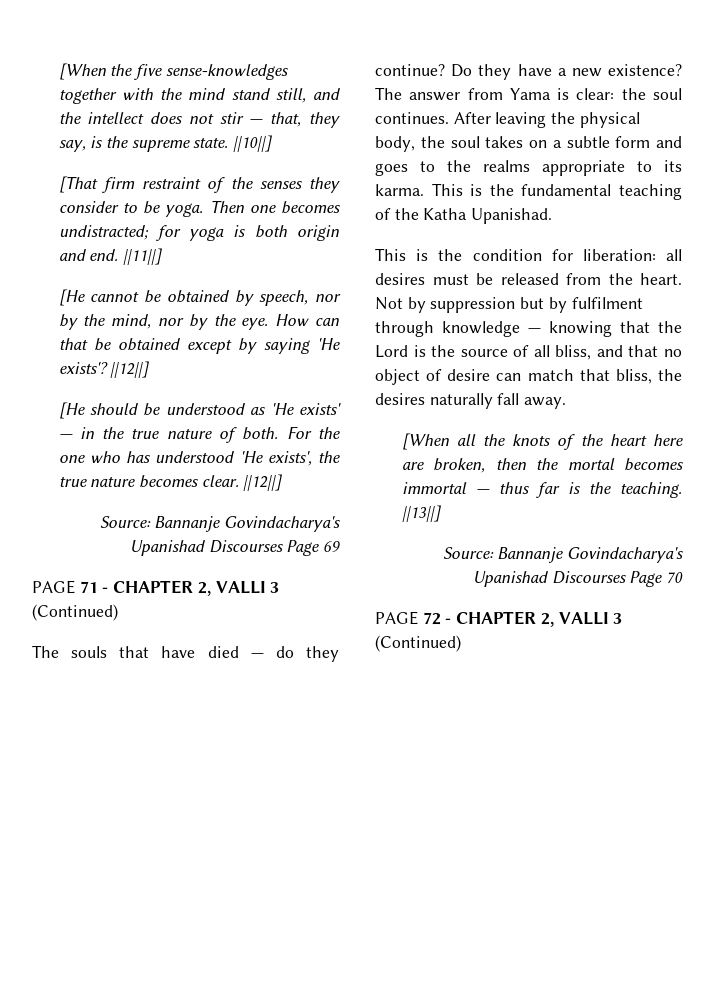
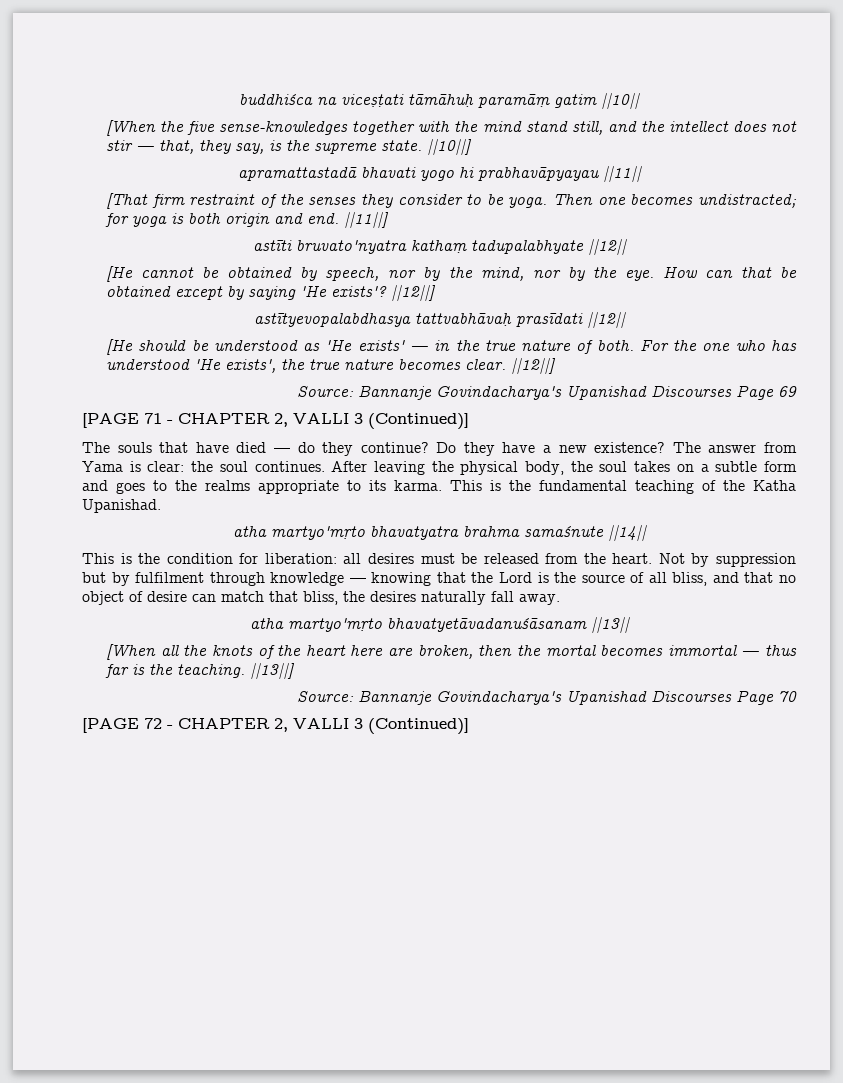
+ buddhiśca na viceṣṭati tāmāhuḥ paramāṃ gatim ||10||
+ apramattastadā bhavati yogo hi prabhavāpyayau ||11||
+ astīti bruvato'nyatra kathaṃ tadupalabhyate ||12||
+ astītyevopalabdhasya tattvabhāvaḥ prasīdati ||12||
- PAGE 71 - CHAPTER 2, VALLI 3 (Continued)
+ [PAGE 71 - CHAPTER 2, VALLI 3 (Continued)]
+ atha martyo'mṛto bhavatyatra brahma samaśnute ||14||
+ atha martyo'mṛto bhavatyetāvadanuśāsanam ||13||
- PAGE 72 - CHAPTER 2, VALLI 3 (Continued)
+ [PAGE 72 - CHAPTER 2, VALLI 3 (Continued)]

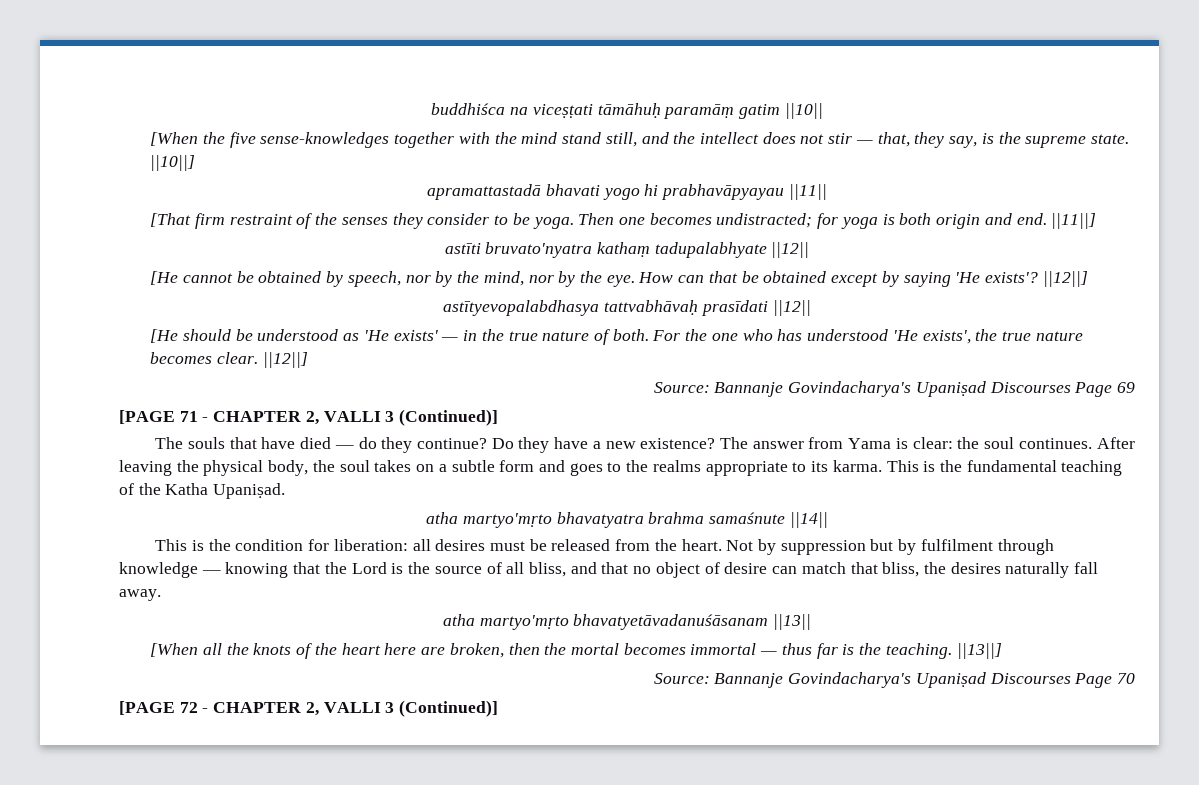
- Source: Bannanje Govindacharya's Upanishad Discourses Page 69
+ Source: Bannanje Govindacharya's Upaniṣad Discourses Page 69
- This is the fundamental teaching of the Katha Upanishad.
+ This is the fundamental teaching of the Katha Upaniṣad.
- Source: Bannanje Govindacharya's Upanishad Discourses Page 70
+ Source: Bannanje Govindacharya's Upaniṣad Discourses Page 70

